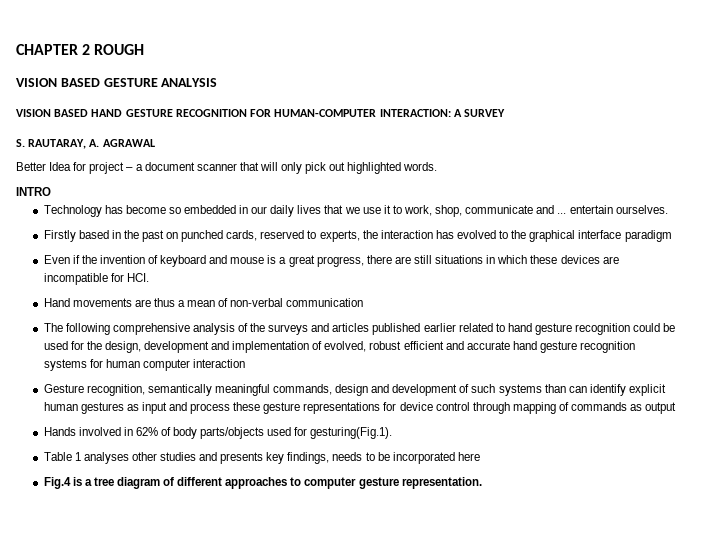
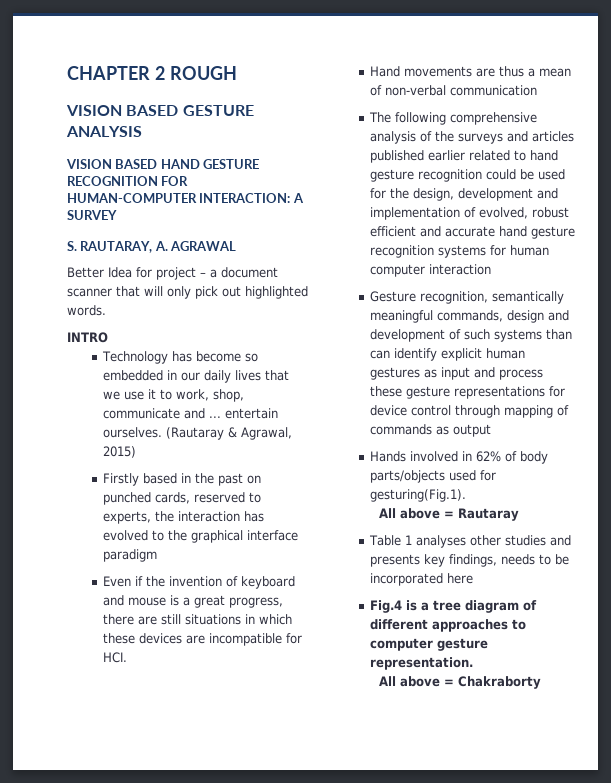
+ (Rautaray & Agrawal, 2015)
+ All above = Rautaray
+ All above = Chakraborty

